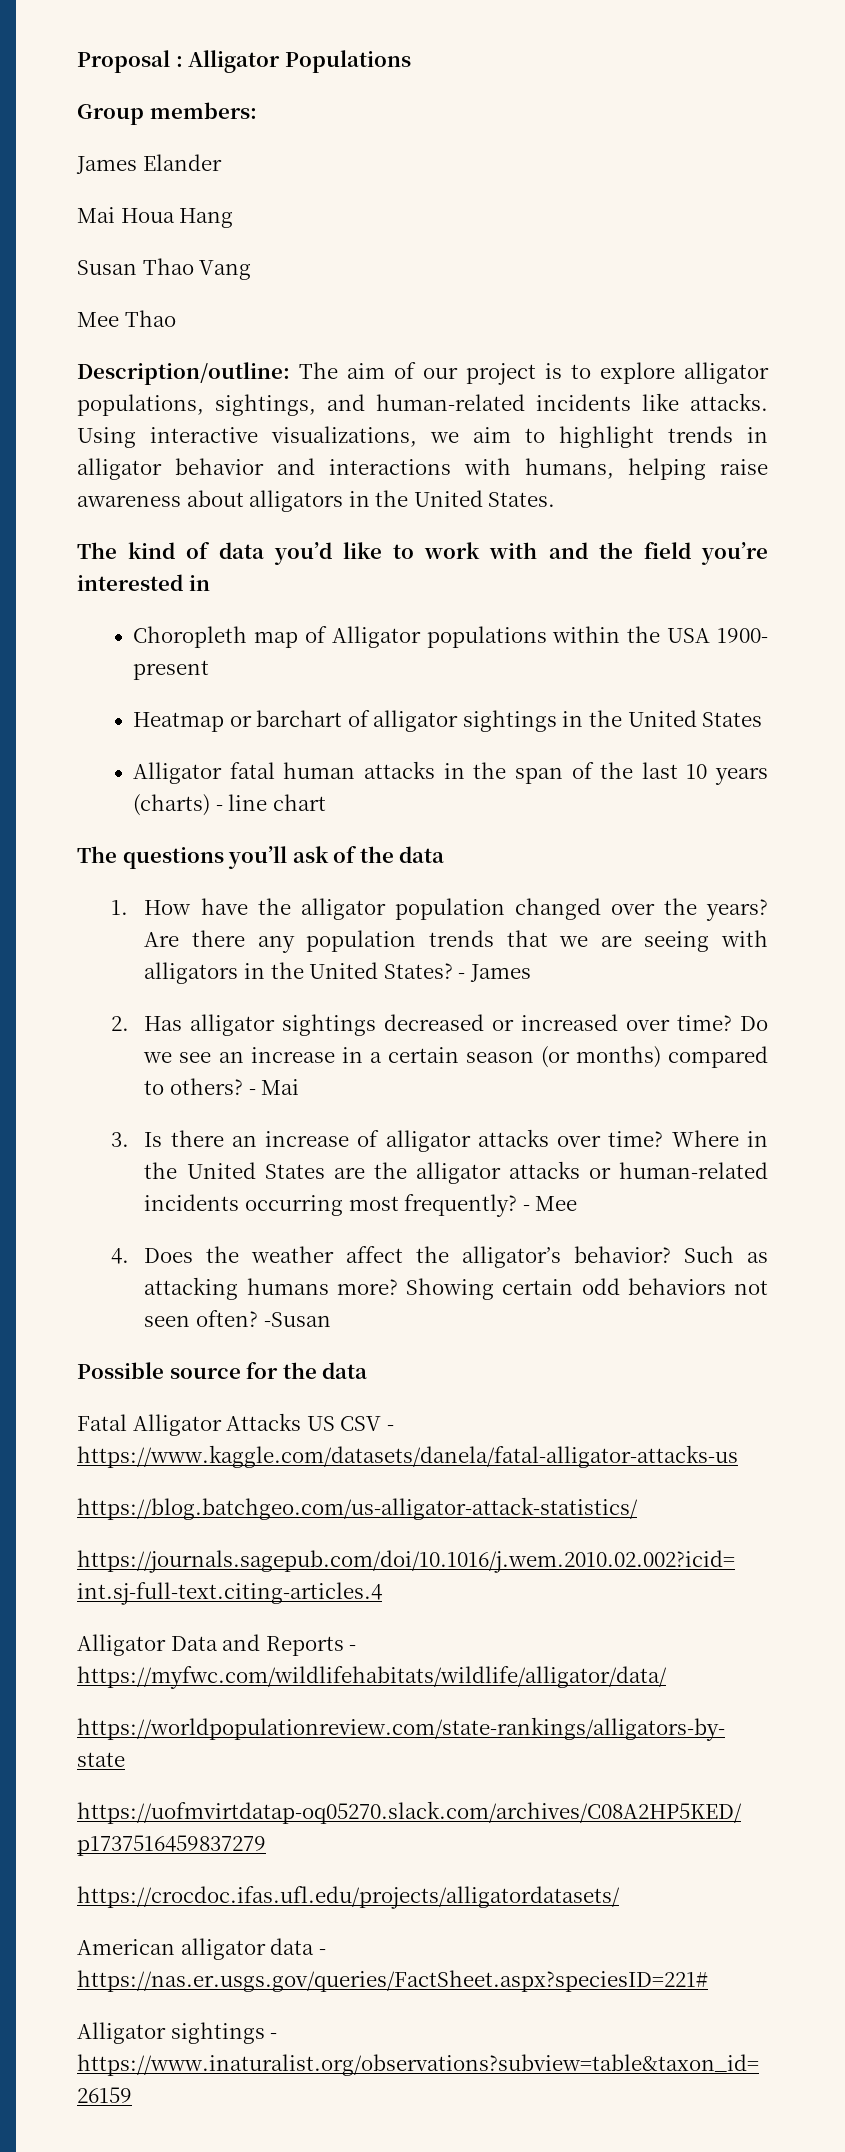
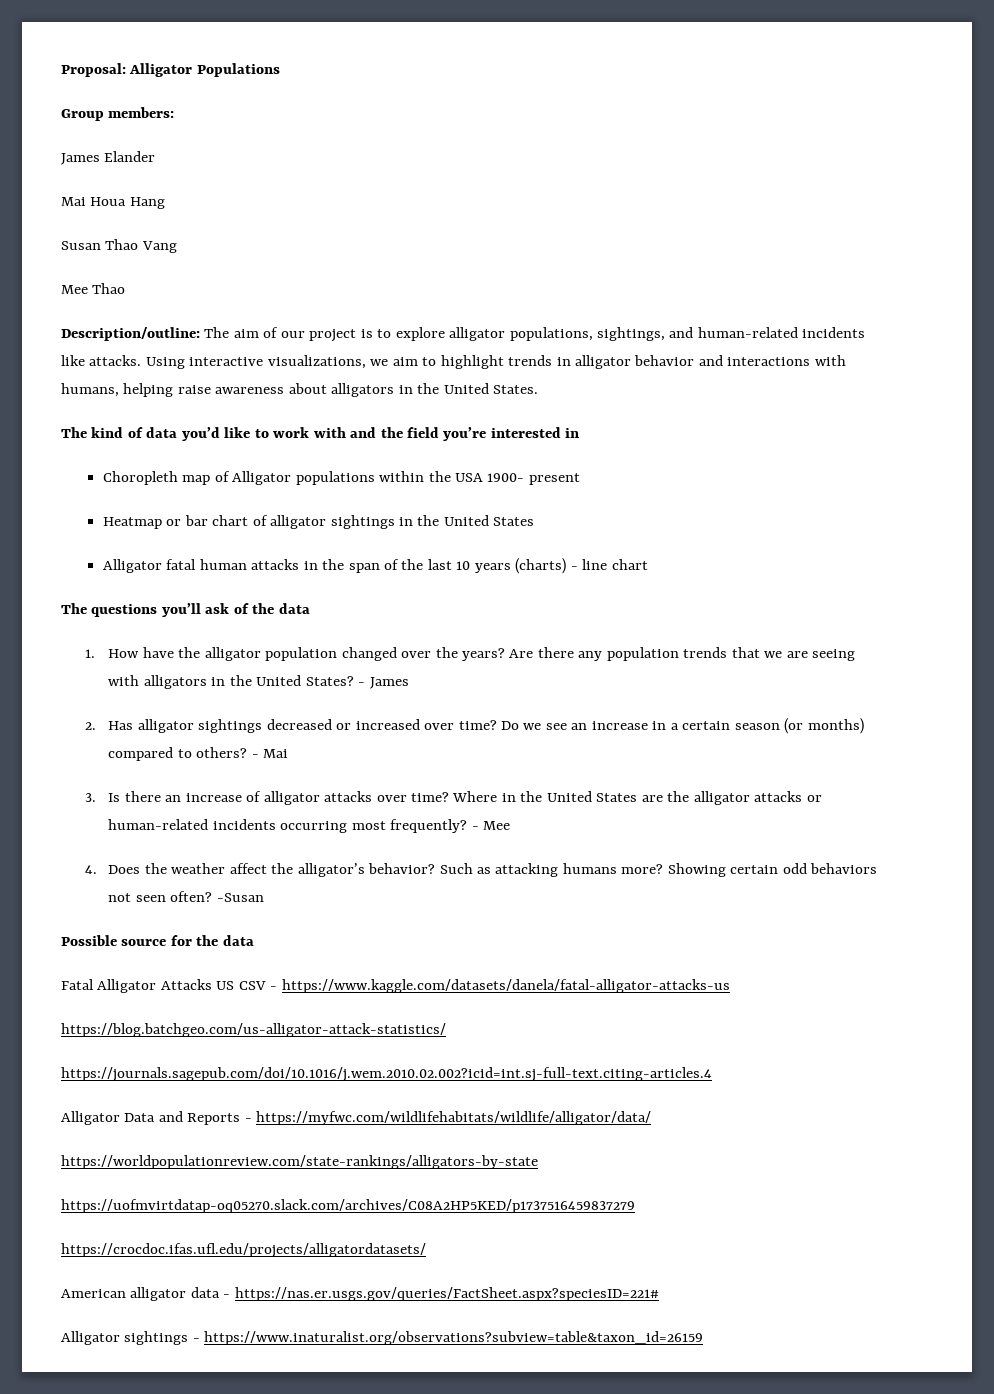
- Proposal : Alligator Populations
+ Proposal: Alligator Populations
- Heatmap or barchart of alligator sightings in the United States
+ Heatmap or bar chart of alligator sightings in the United States

